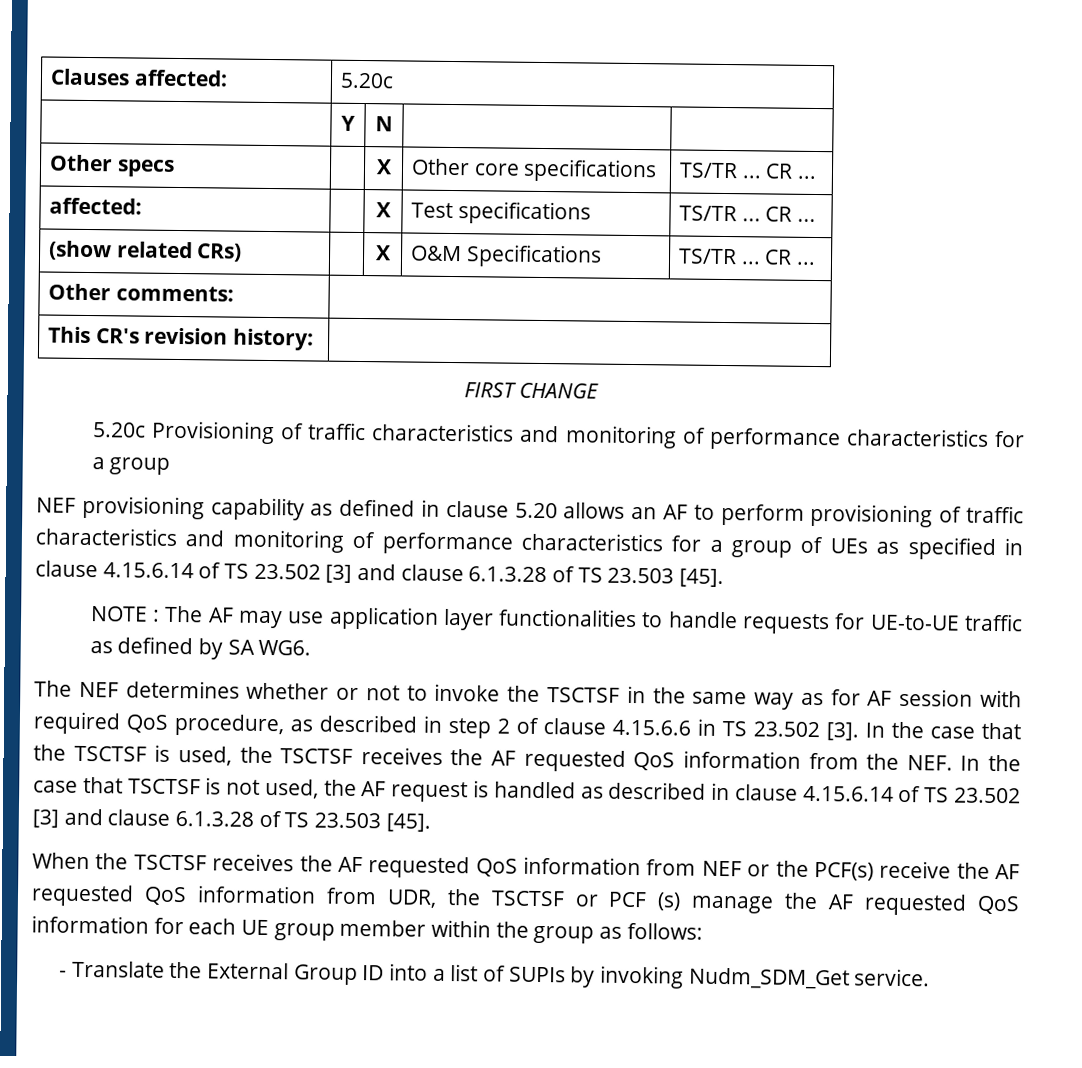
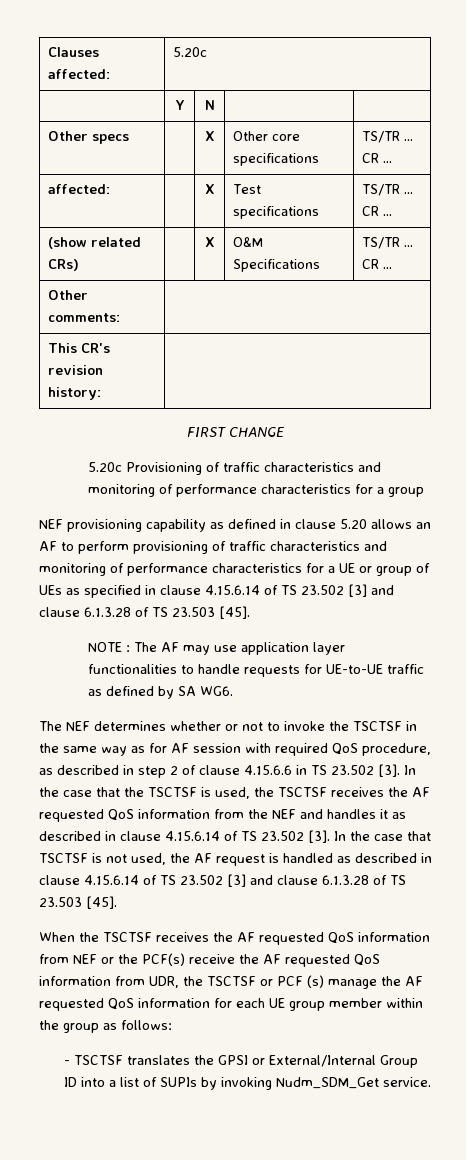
- NEF provisioning capability as defined in clause 5.20 allows an AF to perform provisioning of traffic characteristics and monitoring of performance characteristics for a group of UEs as specified in clause 4.15.6.14 of TS 23.502 [3] and clause 6.1.3.28 of TS 23.503 [45].
+ NEF provisioning capability as defined in clause 5.20 allows an AF to perform provisioning of traffic characteristics and monitoring of performance characteristics for a UE or group of UEs as specified in clause 4.15.6.14 of TS 23.502 [3] and clause 6.1.3.28 of TS 23.503 [45].
- In the case that the TSCTSF is used, the TSCTSF receives the AF requested QoS information from the NEF. In the case that TSCTSF is not used, the AF request is handled as described in clause 4.15.6.14 of TS 23.502 [3] and clause 6.1.3.28 of TS 23.503 [45].
+ In the case that the TSCTSF is used, the TSCTSF receives the AF requested QoS information from the NEF and handles it as described in clause 4.15.6.14 of TS 23.502 [3]. In the case that TSCTSF is not used, the AF request is handled as described in clause 4.15.6.14 of TS 23.502 [3] and clause 6.1.3.28 of TS 23.503 [45].
- - Translate the External Group ID into a list of SUPIs by invoking Nudm_SDM_Get service.
+ - TSCTSF translates the GPSI or External/Internal Group ID into a list of SUPIs by invoking Nudm_SDM_Get service.

